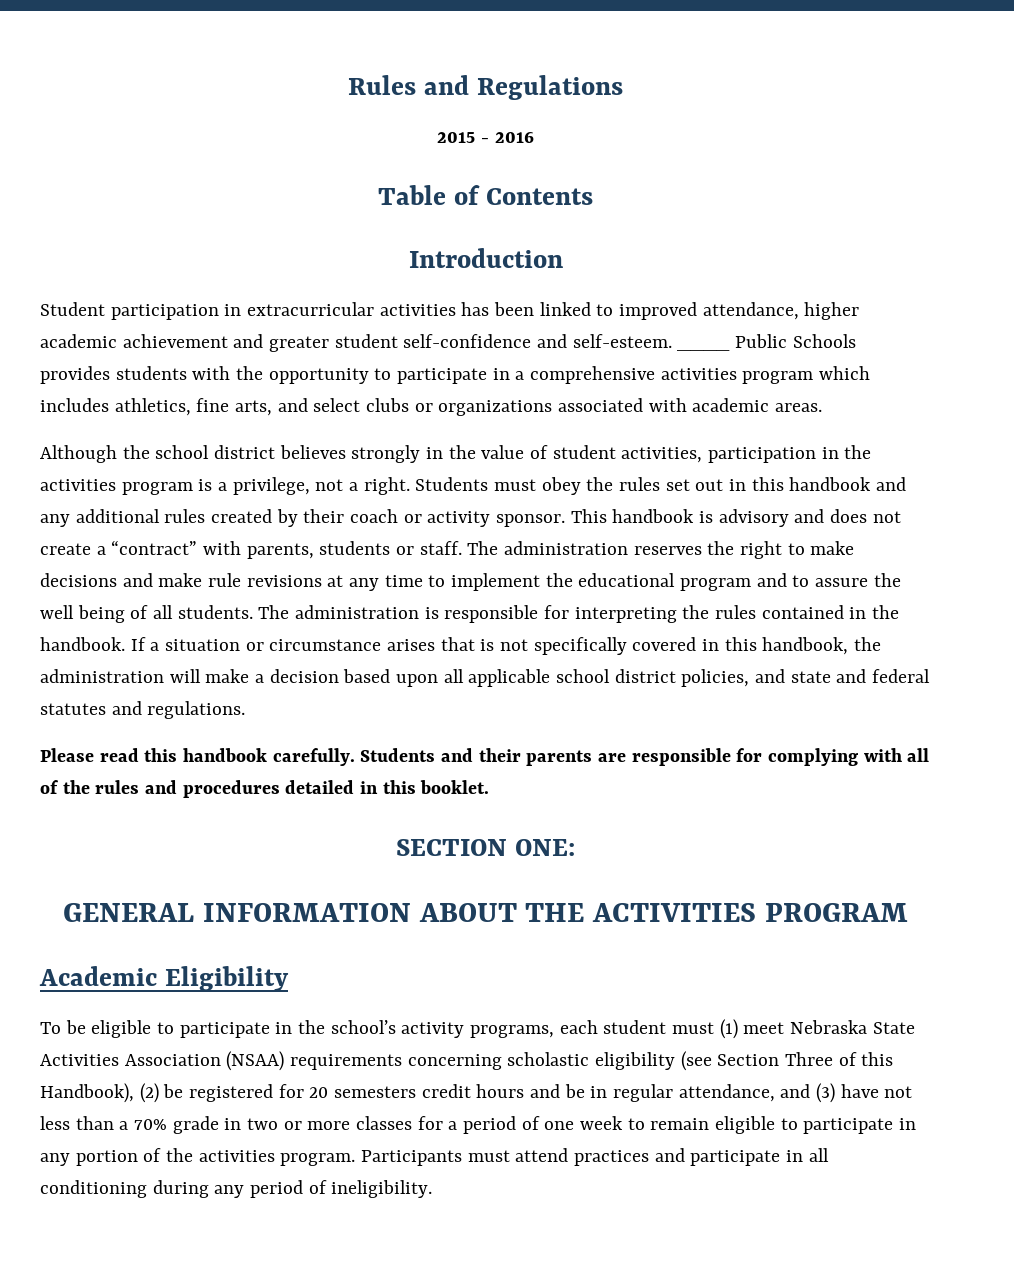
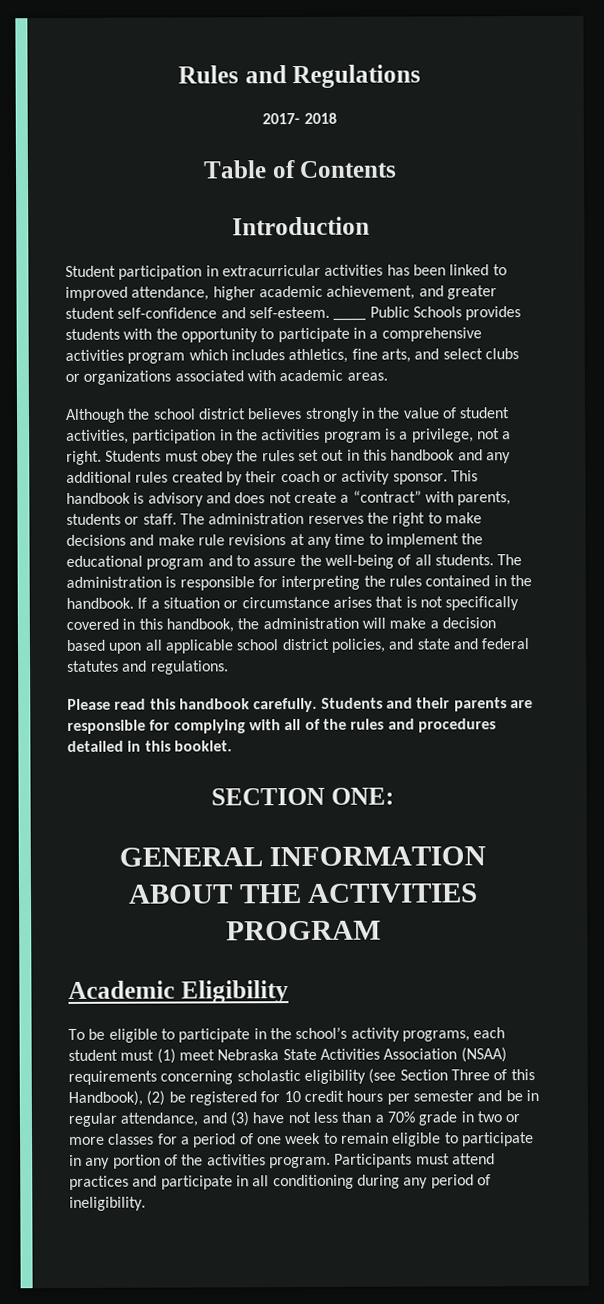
- 2015 - 2016
+ 2017- 2018
- Student participation in extracurricular activities has been linked to improved attendance, higher academic achievement and greater student self-confidence and self-esteem.
+ Student participation in extracurricular activities has been linked to improved attendance, higher academic achievement, and greater student self-confidence and self-esteem.
- The administration reserves the right to make decisions and make rule revisions at any time to implement the educational program and to assure the well being of all students.
+ The administration reserves the right to make decisions and make rule revisions at any time to implement the educational program and to assure the well-being of all students.
- To be eligible to participate in the school’s activity programs, each student must (1) meet Nebraska State Activities Association (NSAA) requirements concerning scholastic eligibility (see Section Three of this Handbook), (2) be registered for 20 semesters credit hours and be in regular attendance, and (3) have not less than a 70% grade in two or more classes for a period of one week to remain eligible to participate in any portion of the activities program.
+ To be eligible to participate in the school’s activity programs, each student must (1) meet Nebraska State Activities Association (NSAA) requirements concerning scholastic eligibility (see Section Three of this Handbook), (2) be registered for 10 credit hours per semester and be in regular attendance, and (3) have not less than a 70% grade in two or more classes for a period of one week to remain eligible to participate in any portion of the activities program.

